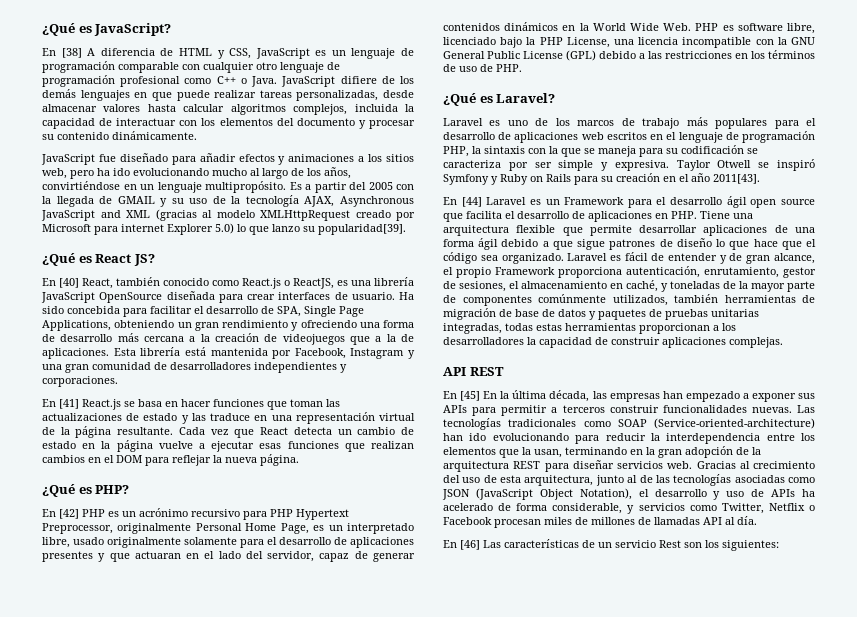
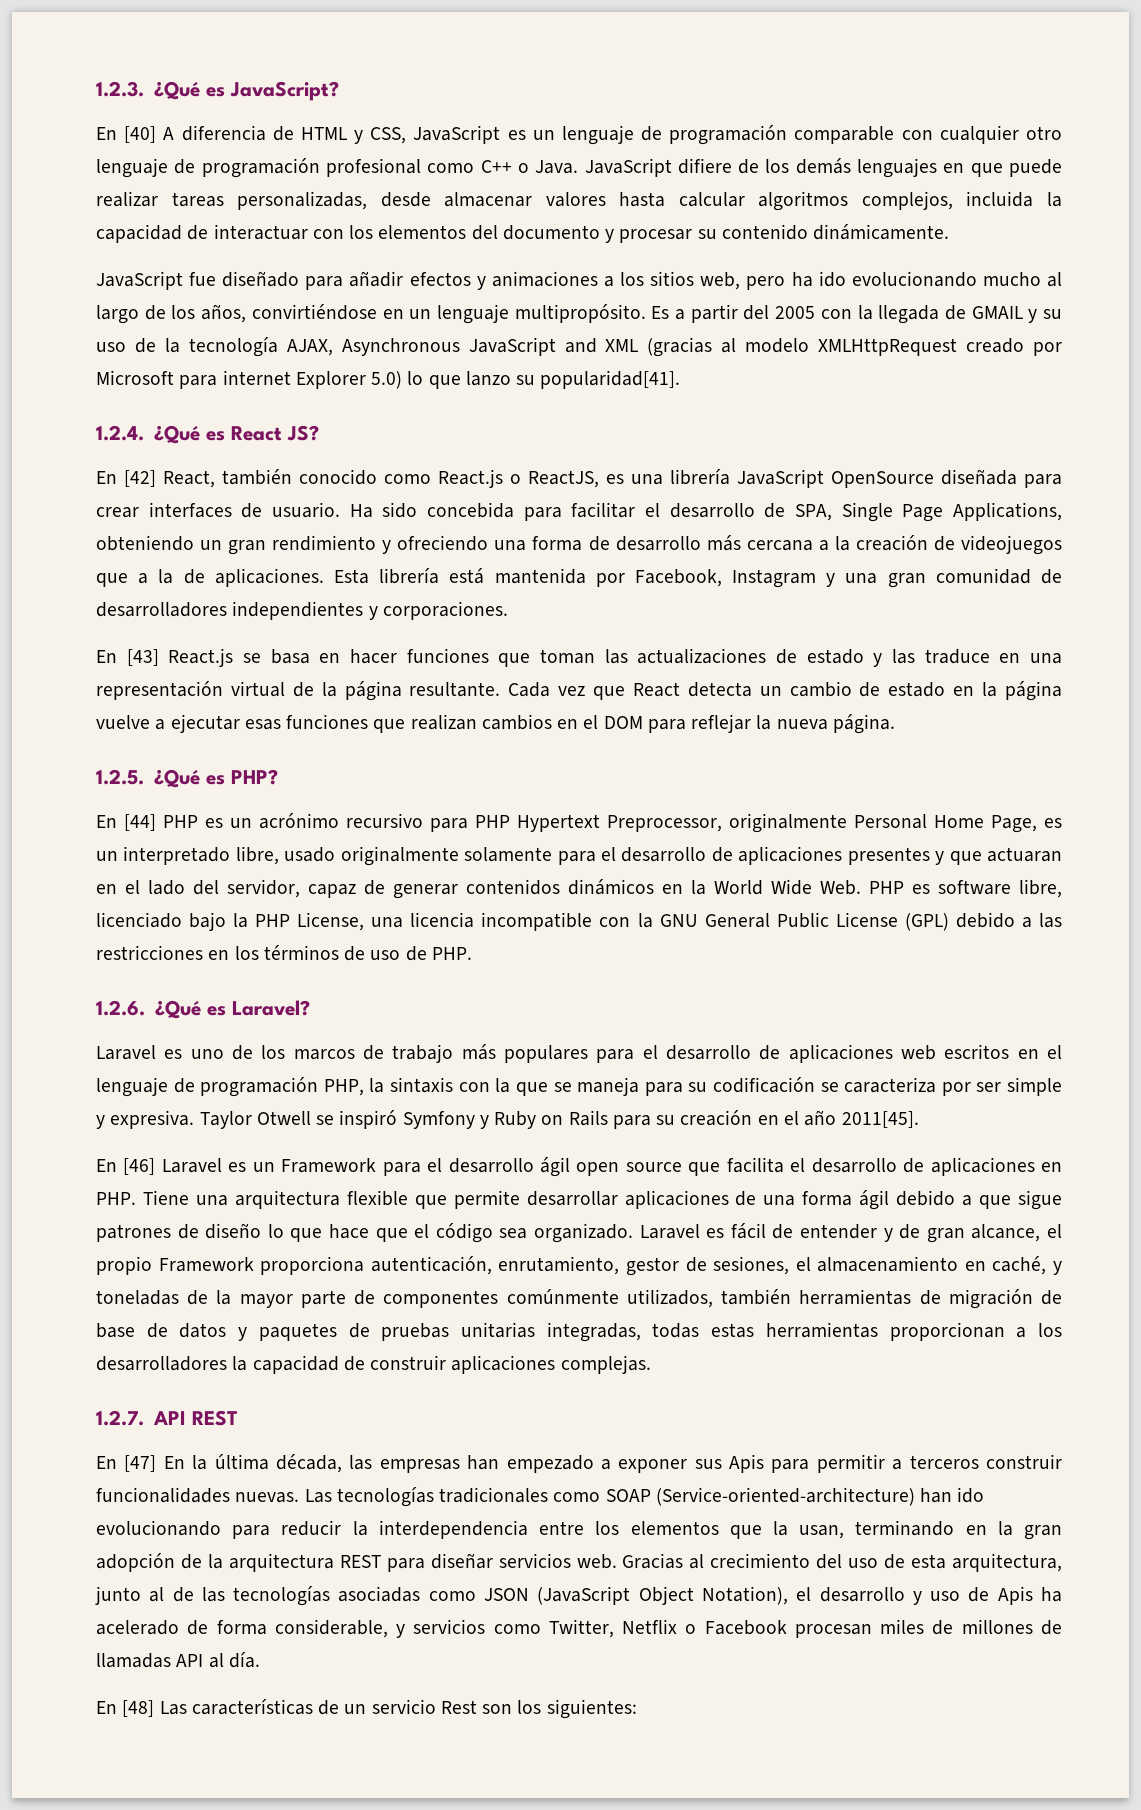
- ¿Qué es JavaScript?
+ 1.2.3. ¿Qué es JavaScript?
- En [38] A diferencia de HTML y CSS, JavaScript es un lenguaje de programación comparable con cualquier otro lenguaje de programación profesional como C++ o Java.
+ En [40] A diferencia de HTML y CSS, JavaScript es un lenguaje de programación comparable con cualquier otro lenguaje de programación profesional como C++ o Java.
- Es a partir del 2005 con la llegada de GMAIL y su uso de la tecnología AJAX, Asynchronous JavaScript and XML (gracias al modelo XMLHttpRequest creado por Microsoft para internet Explorer 5.0) lo que lanzo su popularidad[39].
- ¿Qué es React JS?
+ Es a partir del 2005 con la llegada de GMAIL y su uso de la tecnología AJAX, Asynchronous JavaScript and XML (gracias al modelo XMLHttpRequest creado por Microsoft para internet Explorer 5.0) lo que lanzo su popularidad[41].
+ 1.2.4. ¿Qué es React JS?
- En [40] React, también conocido como React.js o ReactJS, es una librería JavaScript OpenSource diseñada para crear interfaces de usuario.
+ En [42] React, también conocido como React.js o ReactJS, es una librería JavaScript OpenSource diseñada para crear interfaces de usuario.
- En [41] React.js se basa en hacer funciones que toman las actualizaciones de estado y las traduce en una representación virtual de la página resultante.
+ En [43] React.js se basa en hacer funciones que toman las actualizaciones de estado y las traduce en una representación virtual de la página resultante.
- ¿Qué es PHP?
+ 1.2.5. ¿Qué es PHP?
- En [42] PHP es un acrónimo recursivo para PHP Hypertext Preprocessor, originalmente Personal Home Page, es un interpretado libre, usado originalmente solamente para el desarrollo de aplicaciones presentes y que actuaran en el lado del servidor, capaz de generar contenidos dinámicos en la World Wide Web. PHP es software libre, licenciado bajo la PHP License, una licencia incompatible con la GNU General Public License (GPL) debido a las restricciones en los términos de uso de PHP.
+ En [44] PHP es un acrónimo recursivo para PHP Hypertext Preprocessor, originalmente Personal Home Page, es un interpretado libre, usado originalmente solamente para el desarrollo de aplicaciones presentes y que actuaran en el lado del servidor, capaz de generar contenidos dinámicos en la World Wide Web. PHP es software libre, licenciado bajo la PHP License, una licencia incompatible con la GNU General Public License (GPL) debido a las restricciones en los términos de uso de PHP.
- ¿Qué es Laravel?
+ 1.2.6. ¿Qué es Laravel?
- Taylor Otwell se inspiró Symfony y Ruby on Rails para su creación en el año 2011[43].
- En [44] Laravel es un Framework para el desarrollo ágil open source que facilita el desarrollo de aplicaciones en PHP. Tiene una arquitectura flexible que permite desarrollar aplicaciones de una forma ágil debido a que sigue patrones de diseño lo que hace que el código sea organizado.
+ Taylor Otwell se inspiró Symfony y Ruby on Rails para su creación en el año 2011[45].
+ En [46] Laravel es un Framework para el desarrollo ágil open source que facilita el desarrollo de aplicaciones en PHP. Tiene una arquitectura flexible que permite desarrollar aplicaciones de una forma ágil debido a que sigue patrones de diseño lo que hace que el código sea organizado.
- API REST
+ 1.2.7. API REST
- En [45] En la última década, las empresas han empezado a exponer sus APIs para permitir a terceros construir funcionalidades nuevas.
+ En [47] En la última década, las empresas han empezado a exponer sus Apis para permitir a terceros construir funcionalidades nuevas.
- Gracias al crecimiento del uso de esta arquitectura, junto al de las tecnologías asociadas como JSON (JavaScript Object Notation), el desarrollo y uso de APIs ha acelerado de forma considerable, y servicios como Twitter, Netflix o Facebook procesan miles de millones de llamadas API al día.
+ Gracias al crecimiento del uso de esta arquitectura, junto al de las tecnologías asociadas como JSON (JavaScript Object Notation), el desarrollo y uso de Apis ha acelerado de forma considerable, y servicios como Twitter, Netflix o Facebook procesan miles de millones de llamadas API al día.
- En [46] Las características de un servicio Rest son los siguientes:
+ En [48] Las características de un servicio Rest son los siguientes:

